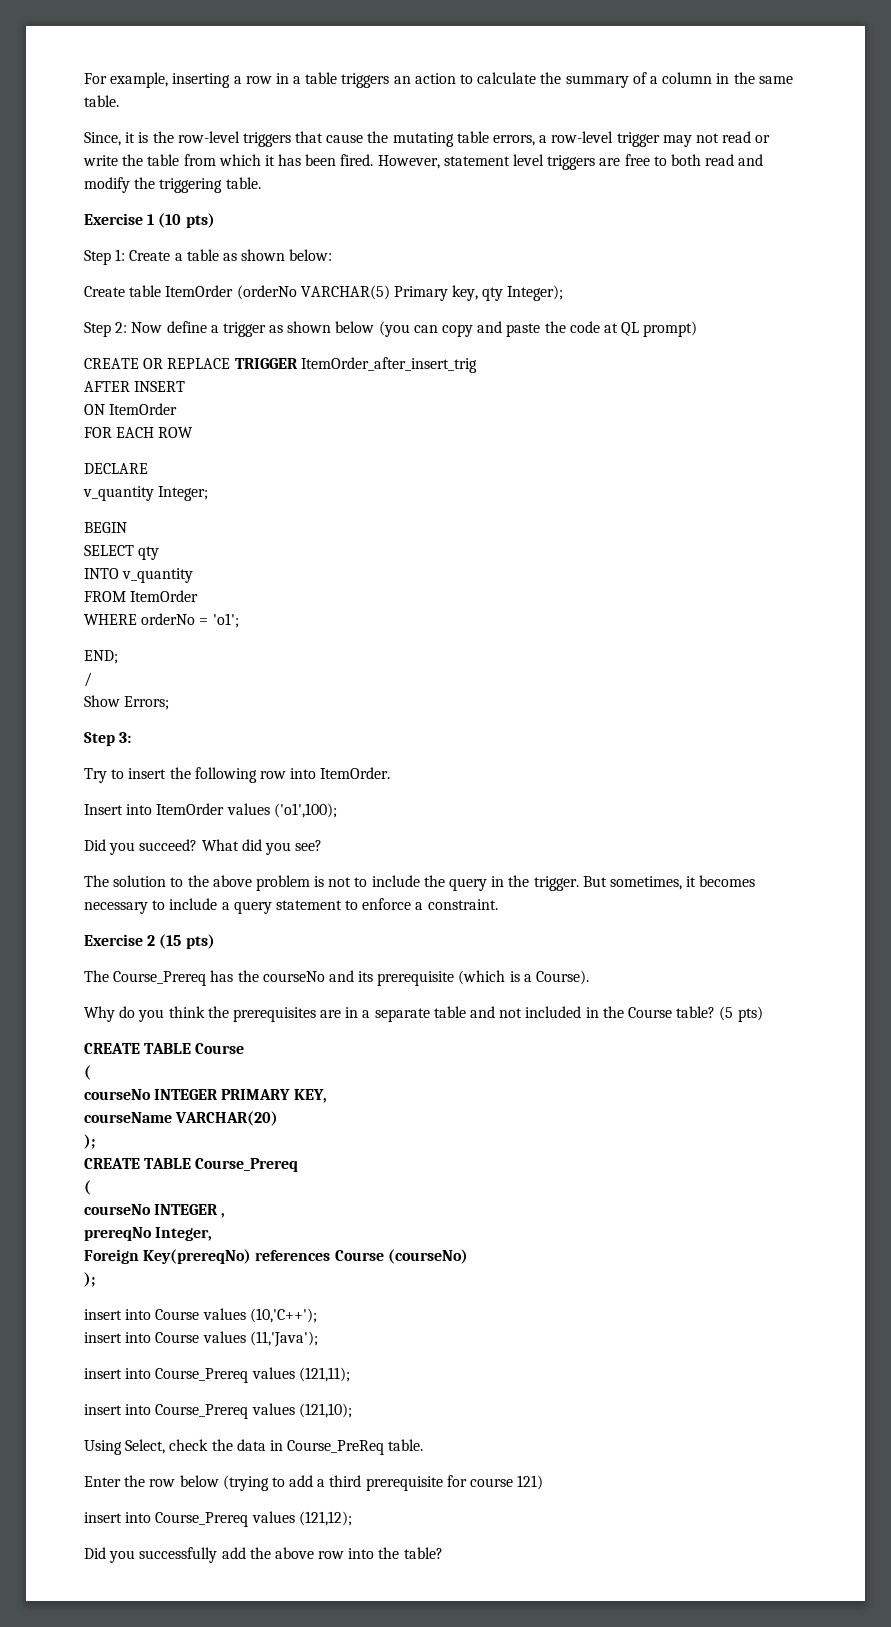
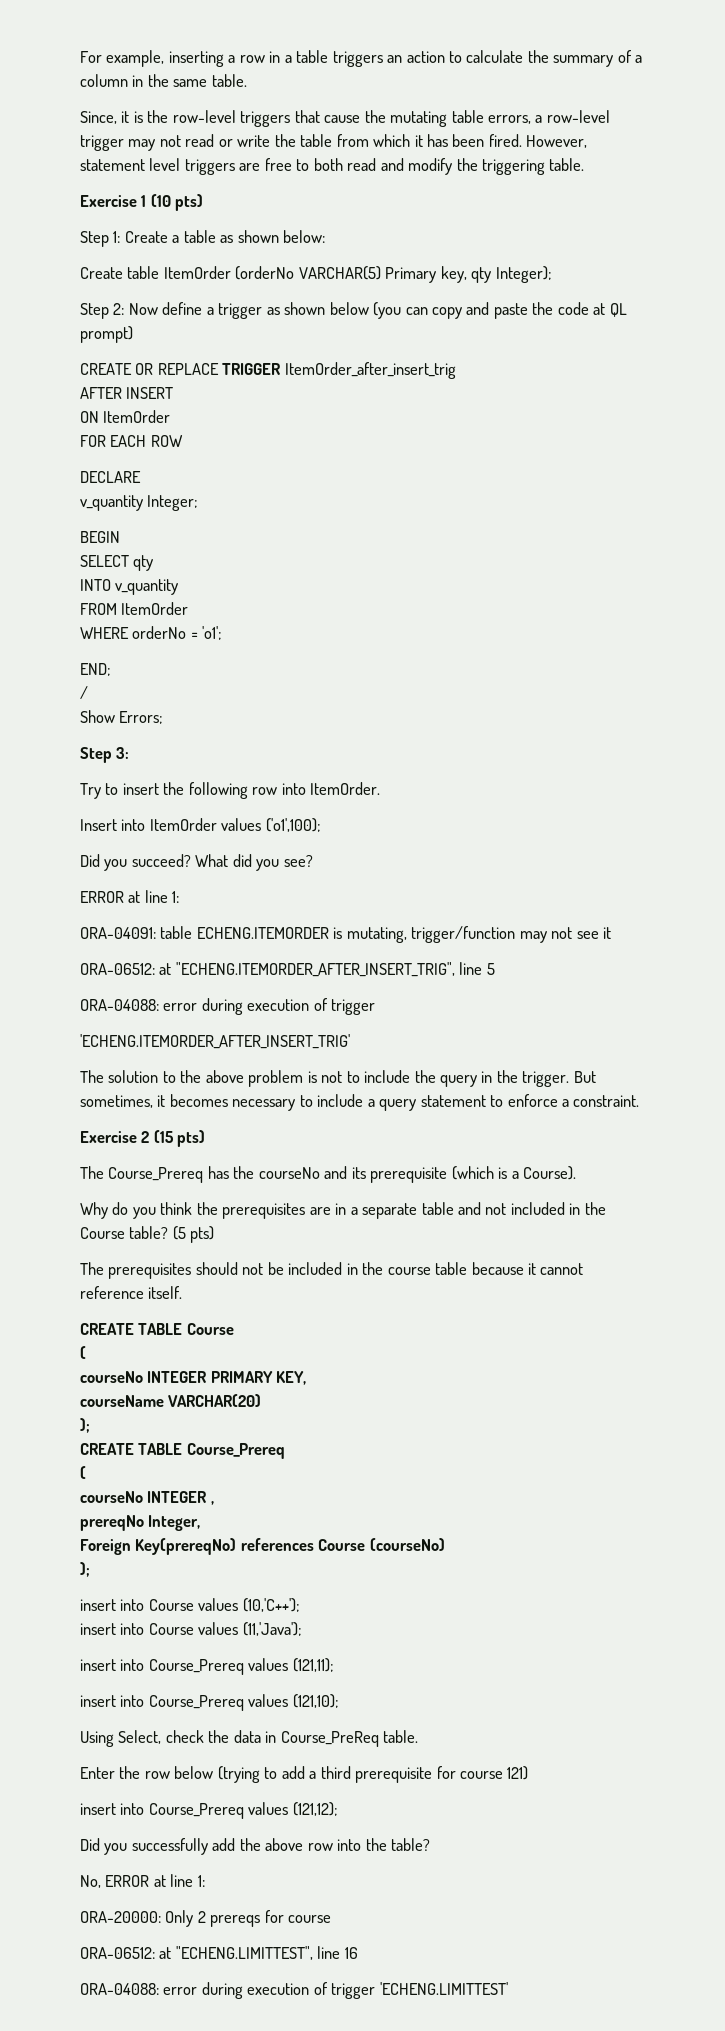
  What did you see?
+ ERROR at line 1:
+ ORA-04091: table ECHENG.ITEMORDER is mutating, trigger/function may not see it
+ ORA-06512: at "ECHENG.ITEMORDER_AFTER_INSERT_TRIG", line 5
+ ORA-04088: error during execution of trigger
+ 'ECHENG.ITEMORDER_AFTER_INSERT_TRIG'
+ The prerequisites should not be included in the course table because it cannot reference itself.
+ No, ERROR at line 1:
+ ORA-20000: Only 2 prereqs for course
+ ORA-06512: at "ECHENG.LIMITTEST", line 16
+ ORA-04088: error during execution of trigger 'ECHENG.LIMITTEST'

